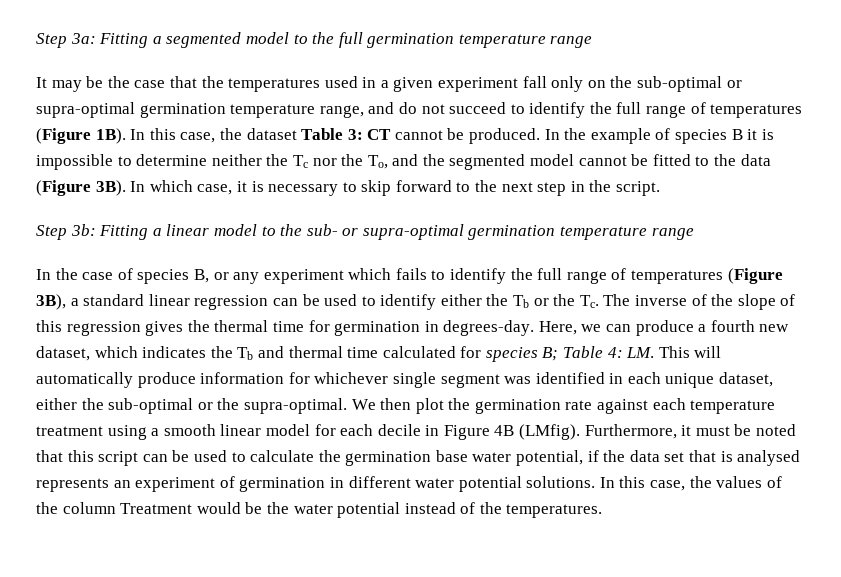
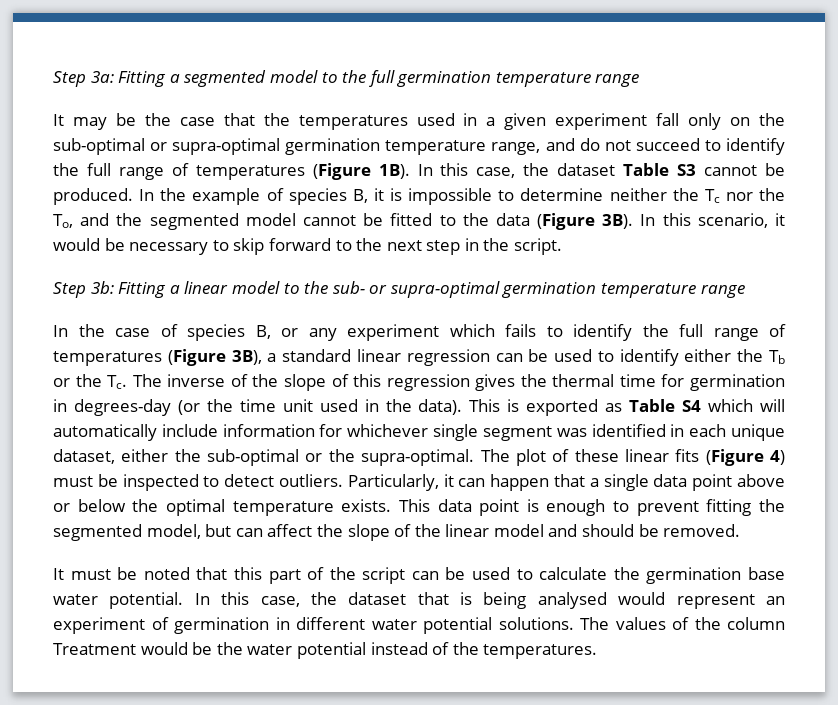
- In this case, the dataset Table 3: CT cannot be produced.
+ In this case, the dataset Table S3 cannot be produced.
- In the example of species B it is impossible to determine neither the Tc nor the To, and the segmented model cannot be fitted to the data (Figure 3B).
+ In the example of species B, it is impossible to determine neither the Tc nor the To, and the segmented model cannot be fitted to the data (Figure 3B).
- In which case, it is necessary to skip forward to the next step in the script.
+ In this scenario, it would be necessary to skip forward to the next step in the script.
- In the case of species B, or any experiment which fails to identify the full range of temperatures (Figure 3B), a standard linear regression can be used to identify either the Tb or the Tc. The inverse of the slope of this regression gives the thermal time for germination in degrees-day. Here, we can produce a fourth new dataset, which indicates the Tb and thermal time calculated for species B; Table 4: LM. This will automatically produce information for whichever single segment was identified in each unique dataset, either the sub-optimal or the supra-optimal.
+ In the case of species B, or any experiment which fails to identify the full range of temperatures (Figure 3B), a standard linear regression can be used to identify either the Tb or the Tc. The inverse of the slope of this regression gives the thermal time for germination in degrees-day (or the time unit used in the data). This is exported as Table S4 which will automatically include information for whichever single segment was identified in each unique dataset, either the sub-optimal or the supra-optimal.
- We then plot the germination rate against each temperature treatment using a smooth linear model for each decile in Figure 4B (LMfig). Furthermore, it must be noted that this script can be used to calculate the germination base water potential, if the data set that is analysed represents an experiment of germination in different water potential solutions.
+ The plot of these linear fits (Figure 4) must be inspected to detect outliers. Particularly, it can happen that a single data point above or below the optimal temperature exists. This data point is enough to prevent fitting the segmented model, but can affect the slope of the linear model and should be removed.
+ It must be noted that this part of the script can be used to calculate the germination base water potential. In this case, the dataset that is being analysed would represent an experiment of germination in different water potential solutions.
- In this case, the values of the column Treatment would be the water potential instead of the temperatures.
+ The values of the column Treatment would be the water potential instead of the temperatures.

